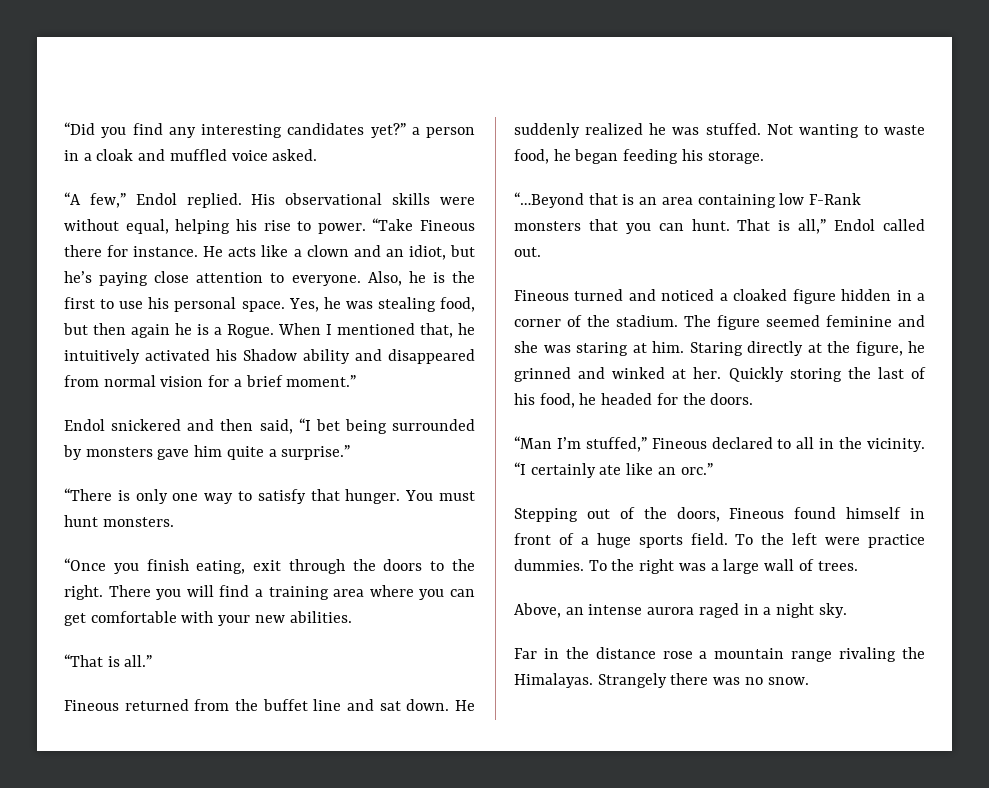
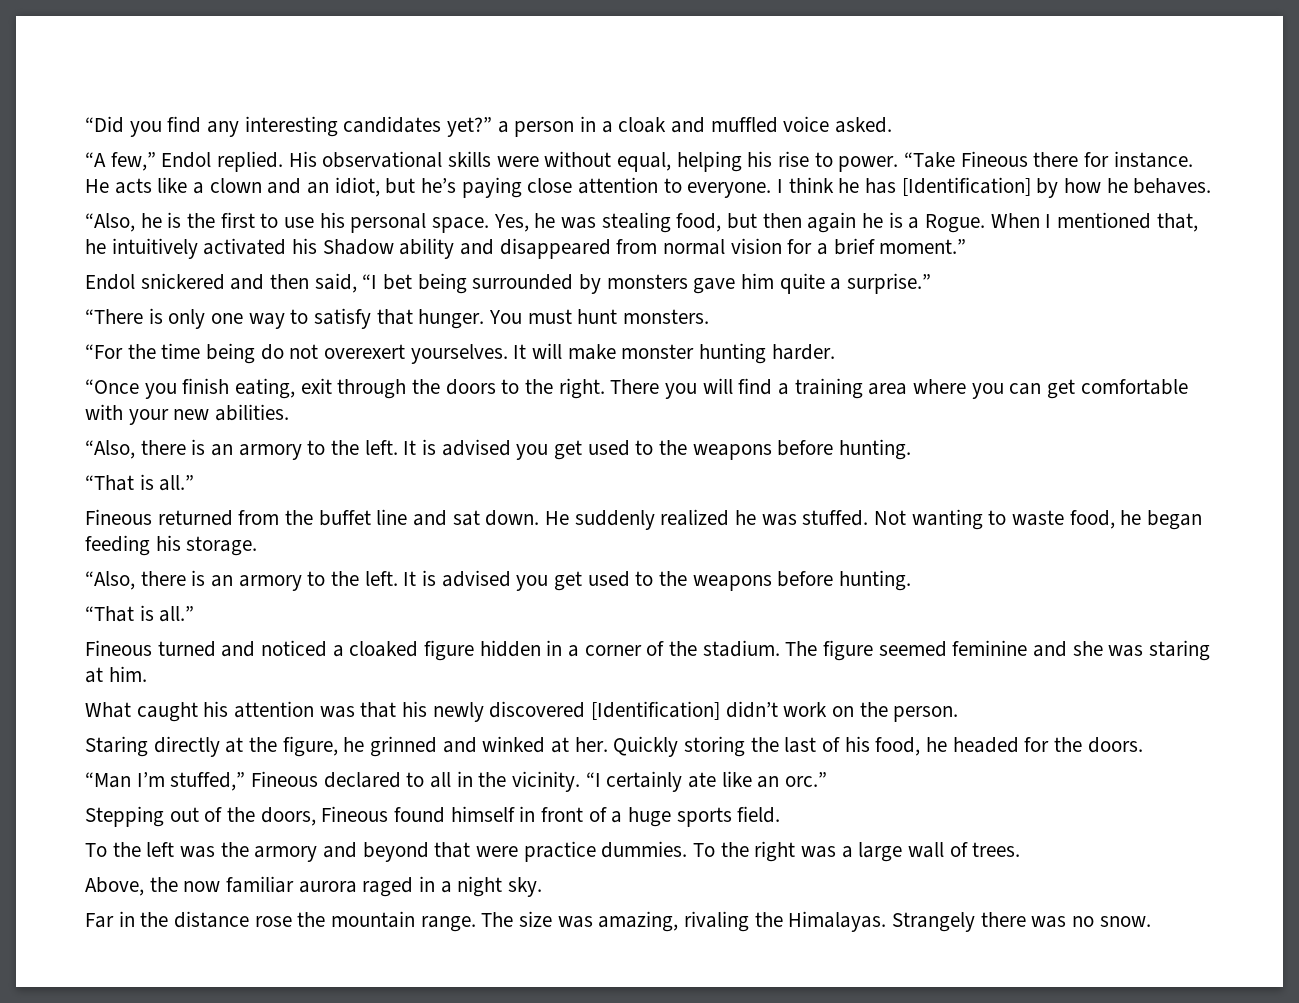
- Also, he is the first to use his personal space.
+ I think he has [Identification] by how he behaves.
+ “Also, he is the first to use his personal space.
+ “For the time being do not overexert yourselves. It will make monster hunting harder.
  There you will find a training area where you can get comfortable with your new abilities.
+ “Also, there is an armory to the left. It is advised you get used to the weapons before hunting.
  Not wanting to waste food, he began feeding his storage.
- “…Beyond that is an area containing low F-Rank monsters that you can hunt. That is all,” Endol called out.
+ “Also, there is an armory to the left. It is advised you get used to the weapons before hunting.
+ “That is all.”
- The figure seemed feminine and she was staring at him. Staring directly at the figure, he grinned and winked at her.
+ The figure seemed feminine and she was staring at him.
+ What caught his attention was that his newly discovered [Identification] didn’t work on the person.
+ Staring directly at the figure, he grinned and winked at her.
- Stepping out of the doors, Fineous found himself in front of a huge sports field. To the left were practice dummies.
+ Stepping out of the doors, Fineous found himself in front of a huge sports field.
+ To the left was the armory and beyond that were practice dummies.
- Above, an intense aurora raged in a night sky.
+ Above, the now familiar aurora raged in a night sky.
- Far in the distance rose a mountain range rivaling the Himalayas.
+ Far in the distance rose the mountain range. The size was amazing, rivaling the Himalayas.

